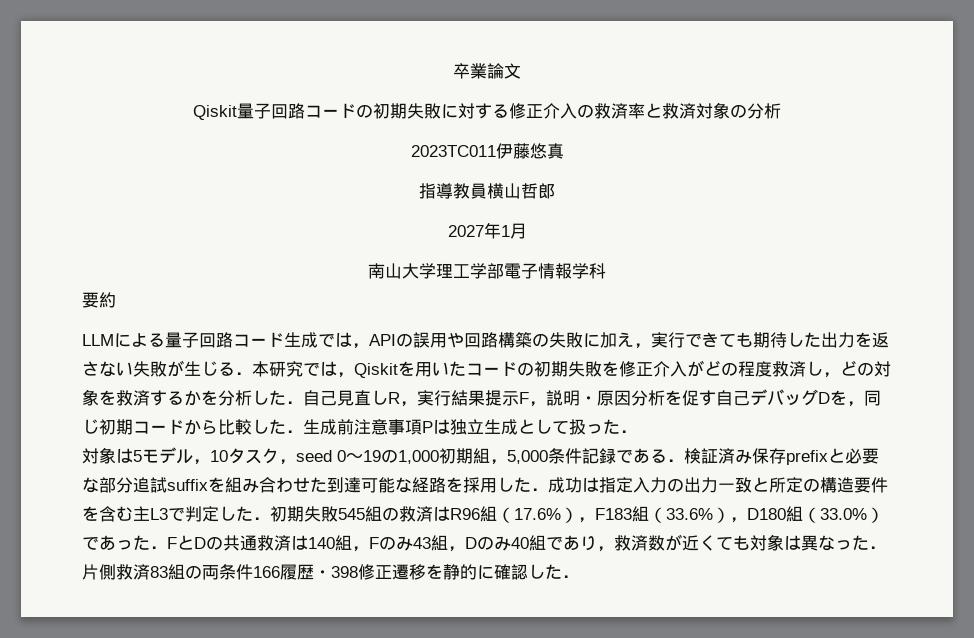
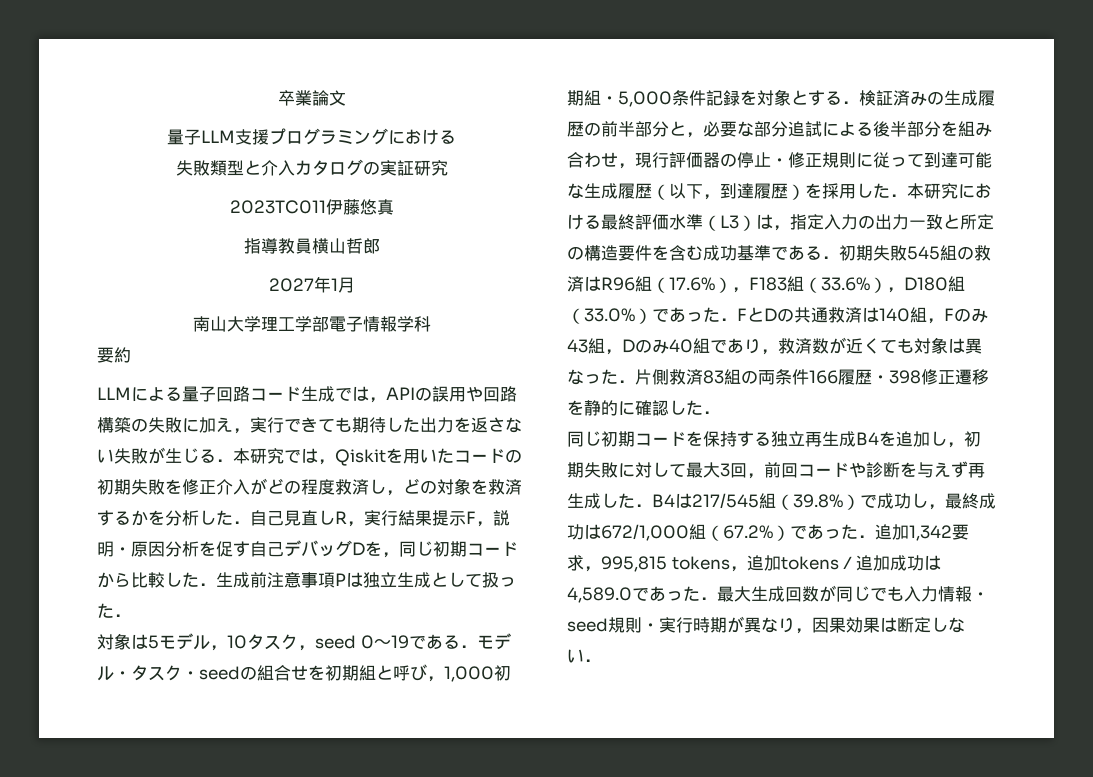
- Qiskit量子回路コードの初期失敗に対する修正介入の救済率と救済対象の分析
+ 量子LLM支援プログラミングにおける
+ 失敗類型と介入カタログの実証研究
- 対象は5モデル，10タスク，seed 0〜19の1,000初期組，5,000条件記録である．検証済み保存prefixと必要な部分追試suffixを組み合わせた到達可能な経路を採用した．成功は指定入力の出力一致と所定の構造要件を含む主L3で判定した．初期失敗545組の救済はR96組（17.6%），F183組（33.6%），D180組（33.0%）であった．FとDの共通救済は140組，Fのみ43組，Dのみ40組であり，救済数が近くても対象は異なった．片側救済83組の両条件166履歴・398修正遷移を静的に確認した．
+ 対象は5モデル，10タスク，seed 0〜19である．モデル・タスク・seedの組合せを初期組と呼び，1,000初期組・5,000条件記録を対象とする．検証済みの生成履歴の前半部分と，必要な部分追試による後半部分を組み合わせ，現行評価器の停止・修正規則に従って到達可能な生成履歴（以下，到達履歴）を採用した．本研究における最終評価水準（L3）は，指定入力の出力一致と所定の構造要件を含む成功基準である．初期失敗545組の救済はR96組（17.6%），F183組（33.6%），D180組（33.0%）であった．FとDの共通救済は140組，Fのみ43組，Dのみ40組であり，救済数が近くても対象は異なった．片側救済83組の両条件166履歴・398修正遷移を静的に確認した．
+ 同じ初期コードを保持する独立再生成B4を追加し，初期失敗に対して最大3回，前回コードや診断を与えず再生成した．B4は217/545組（39.8%）で成功し，最終成功は672/1,000組（67.2%）であった．追加1,342要求，995,815 tokens，追加tokens／追加成功は4,589.0であった．最大生成回数が同じでも入力情報・seed規則・実行時期が異なり，因果効果は断定しない．

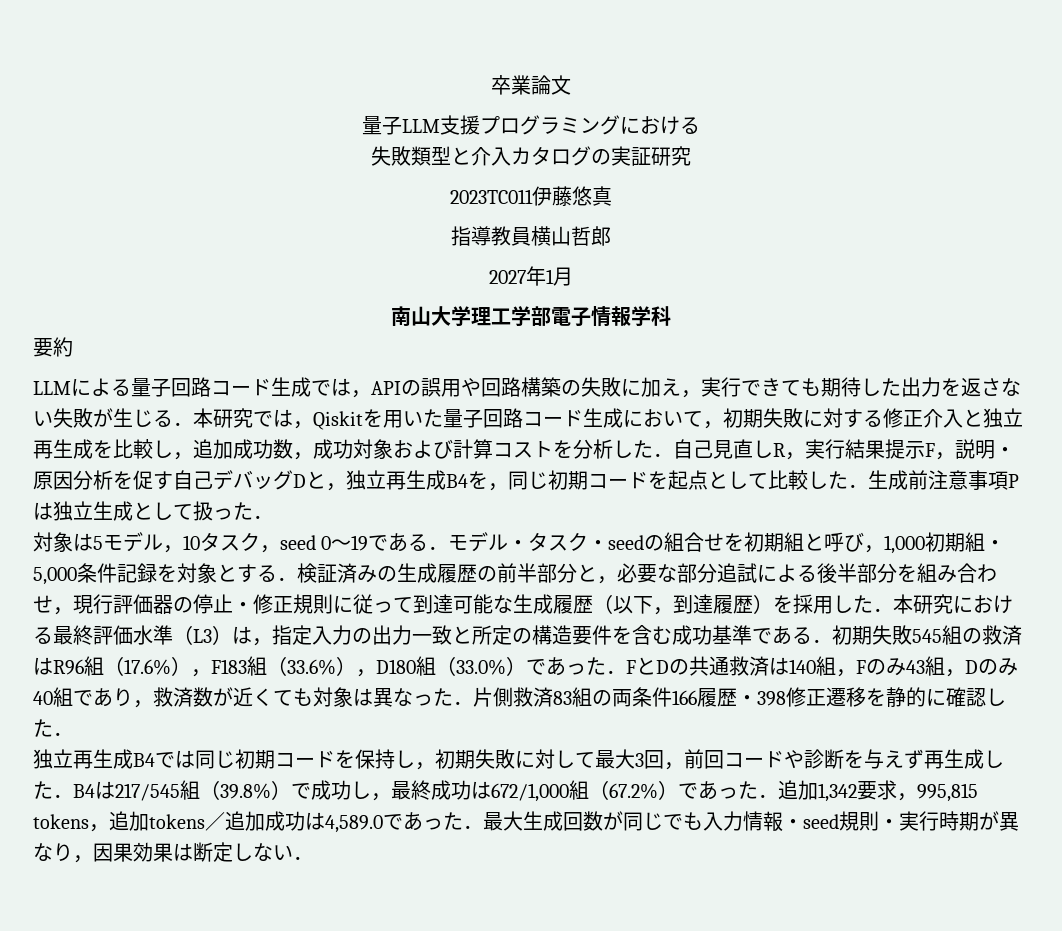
- LLMによる量子回路コード生成では，APIの誤用や回路構築の失敗に加え，実行できても期待した出力を返さない失敗が生じる．本研究では，Qiskitを用いたコードの初期失敗を修正介入がどの程度救済し，どの対象を救済するかを分析した．自己見直しR，実行結果提示F，説明・原因分析を促す自己デバッグDを，同じ初期コードから比較した．生成前注意事項Pは独立生成として扱った．
+ LLMによる量子回路コード生成では，APIの誤用や回路構築の失敗に加え，実行できても期待した出力を返さない失敗が生じる．本研究では，Qiskitを用いた量子回路コード生成において，初期失敗に対する修正介入と独立再生成を比較し，追加成功数，成功対象および計算コストを分析した．自己見直しR，実行結果提示F，説明・原因分析を促す自己デバッグDと，独立再生成B4を，同じ初期コードを起点として比較した．生成前注意事項Pは独立生成として扱った．
- 同じ初期コードを保持する独立再生成B4を追加し，初期失敗に対して最大3回，前回コードや診断を与えず再生成した．B4は217/545組（39.8%）で成功し，最終成功は672/1,000組（67.2%）であった．追加1,342要求，995,815 tokens，追加tokens／追加成功は4,589.0であった．最大生成回数が同じでも入力情報・seed規則・実行時期が異なり，因果効果は断定しない．
+ 独立再生成B4では同じ初期コードを保持し，初期失敗に対して最大3回，前回コードや診断を与えず再生成した．B4は217/545組（39.8%）で成功し，最終成功は672/1,000組（67.2%）であった．追加1,342要求，995,815 tokens，追加tokens／追加成功は4,589.0であった．最大生成回数が同じでも入力情報・seed規則・実行時期が異なり，因果効果は断定しない．

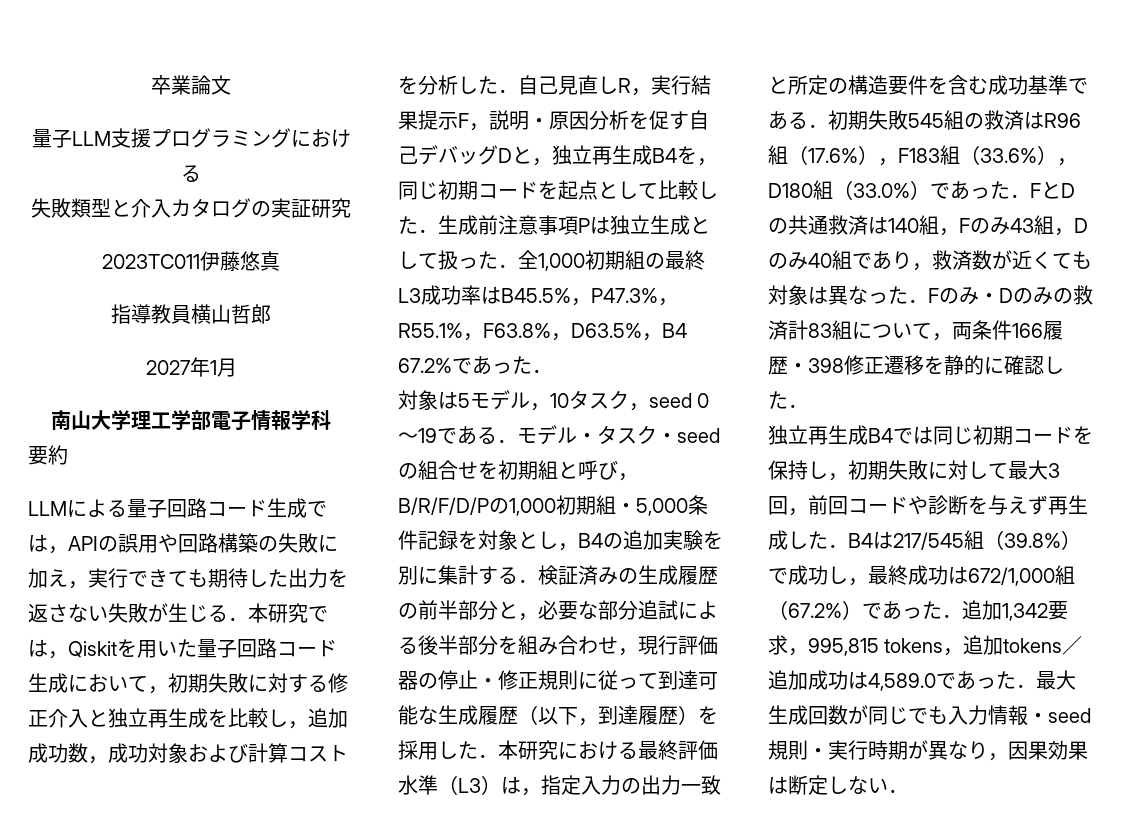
- LLMによる量子回路コード生成では，APIの誤用や回路構築の失敗に加え，実行できても期待した出力を返さない失敗が生じる．本研究では，Qiskitを用いた量子回路コード生成において，初期失敗に対する修正介入と独立再生成を比較し，追加成功数，成功対象および計算コストを分析した．自己見直しR，実行結果提示F，説明・原因分析を促す自己デバッグDと，独立再生成B4を，同じ初期コードを起点として比較した．生成前注意事項Pは独立生成として扱った．
+ LLMによる量子回路コード生成では，APIの誤用や回路構築の失敗に加え，実行できても期待した出力を返さない失敗が生じる．本研究では，Qiskitを用いた量子回路コード生成において，初期失敗に対する修正介入と独立再生成を比較し，追加成功数，成功対象および計算コストを分析した．自己見直しR，実行結果提示F，説明・原因分析を促す自己デバッグDと，独立再生成B4を，同じ初期コードを起点として比較した．生成前注意事項Pは独立生成として扱った．全1,000初期組の最終L3成功率はB45.5%，P47.3%，R55.1%，F63.8%，D63.5%，B4 67.2%であった．
- 対象は5モデル，10タスク，seed 0〜19である．モデル・タスク・seedの組合せを初期組と呼び，1,000初期組・5,000条件記録を対象とする．検証済みの生成履歴の前半部分と，必要な部分追試による後半部分を組み合わせ，現行評価器の停止・修正規則に従って到達可能な生成履歴（以下，到達履歴）を採用した．本研究における最終評価水準（L3）は，指定入力の出力一致と所定の構造要件を含む成功基準である．初期失敗545組の救済はR96組（17.6%），F183組（33.6%），D180組（33.0%）であった．FとDの共通救済は140組，Fのみ43組，Dのみ40組であり，救済数が近くても対象は異なった．片側救済83組の両条件166履歴・398修正遷移を静的に確認した．
+ 対象は5モデル，10タスク，seed 0〜19である．モデル・タスク・seedの組合せを初期組と呼び，B/R/F/D/Pの1,000初期組・5,000条件記録を対象とし，B4の追加実験を別に集計する．検証済みの生成履歴の前半部分と，必要な部分追試による後半部分を組み合わせ，現行評価器の停止・修正規則に従って到達可能な生成履歴（以下，到達履歴）を採用した．本研究における最終評価水準（L3）は，指定入力の出力一致と所定の構造要件を含む成功基準である．初期失敗545組の救済はR96組（17.6%），F183組（33.6%），D180組（33.0%）であった．FとDの共通救済は140組，Fのみ43組，Dのみ40組であり，救済数が近くても対象は異なった．Fのみ・Dのみの救済計83組について，両条件166履歴・398修正遷移を静的に確認した．

